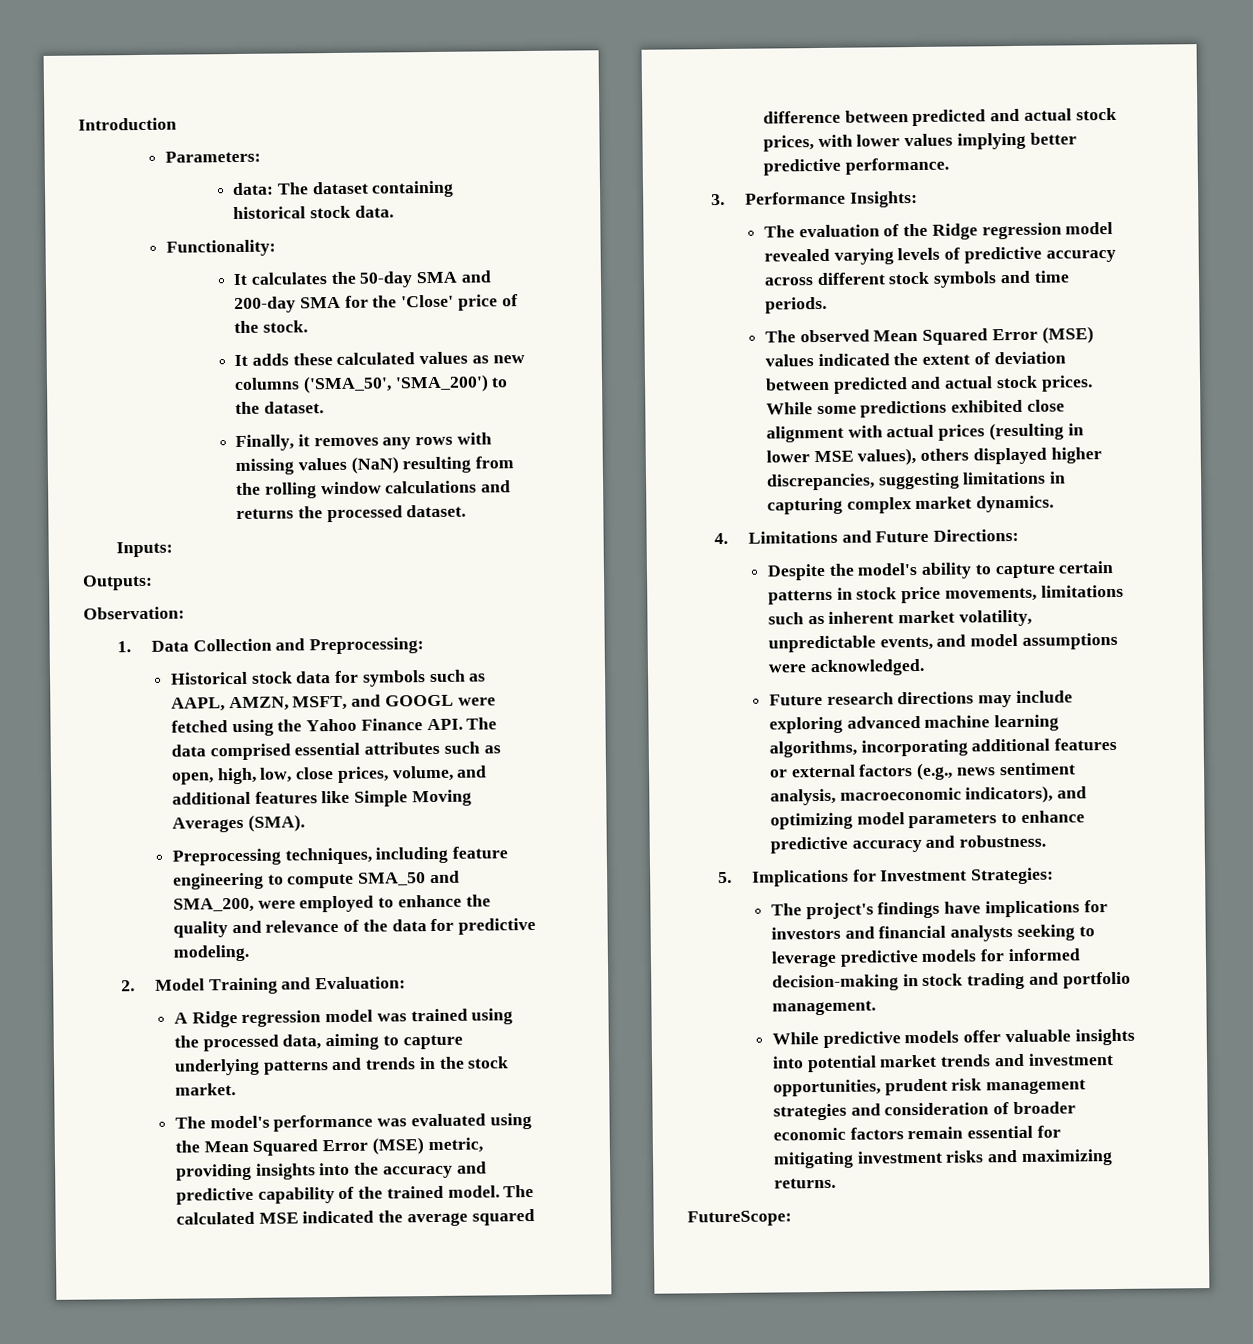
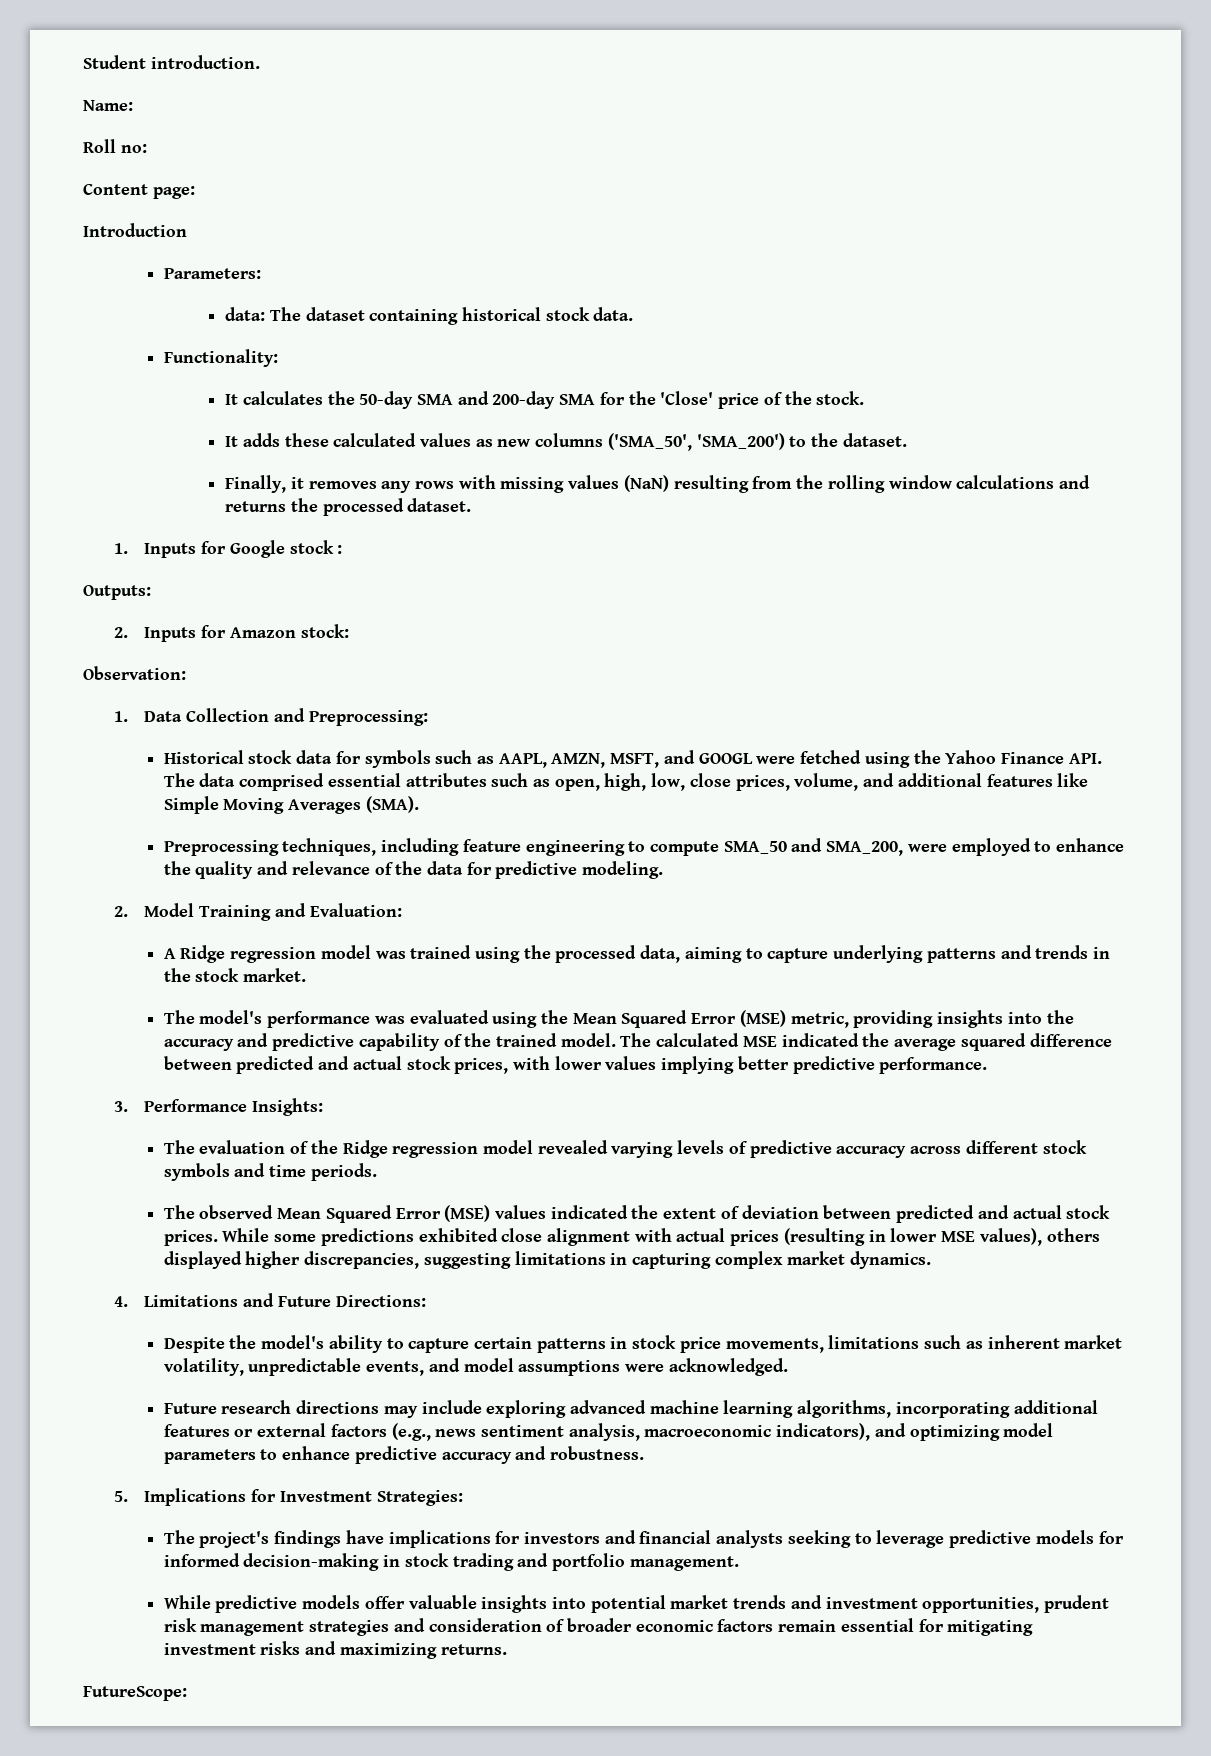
+ Student introduction.
+ Name:
+ Roll no:
+ Content page:
- Inputs:
+ 1. Inputs for Google stock :
  Outputs:
+ 2. Inputs for Amazon stock:

